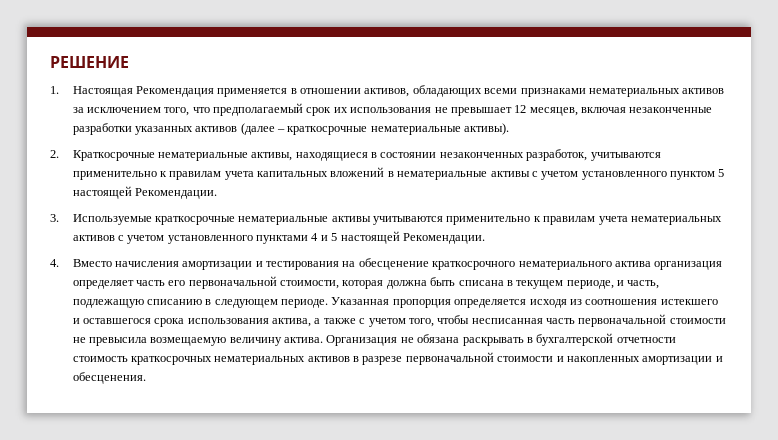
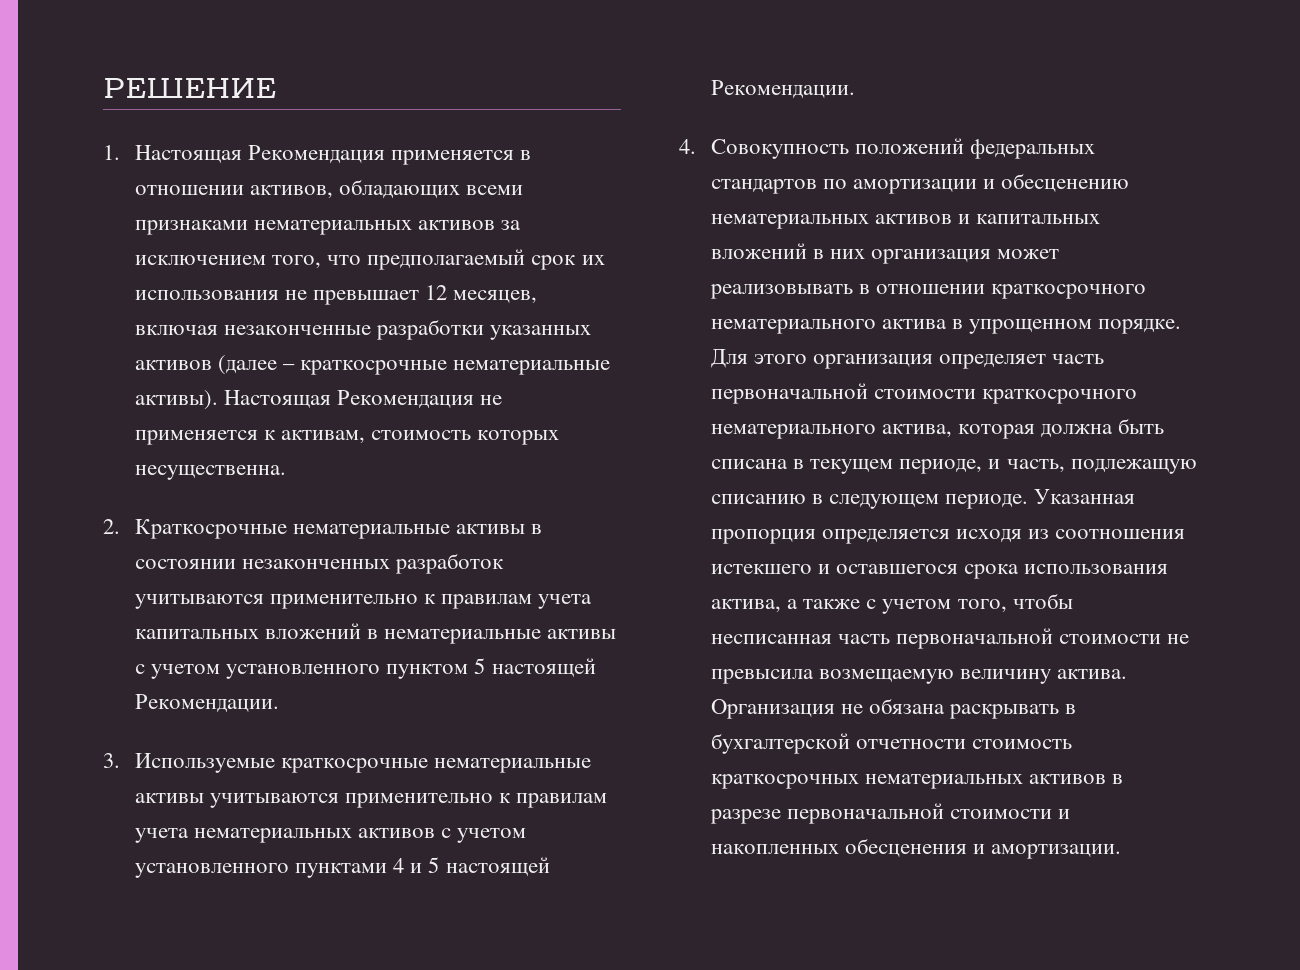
+ Настоящая Рекомендация не применяется к активам, стоимость которых несущественна.
- 2. Краткосрочные нематериальные активы, находящиеся в состоянии незаконченных разработок, учитываются применительно к правилам учета капитальных вложений в нематериальные активы с учетом установленного пунктом 5 настоящей Рекомендации.
+ 2. Краткосрочные нематериальные активы в состоянии незаконченных разработок учитываются применительно к правилам учета капитальных вложений в нематериальные активы с учетом установленного пунктом 5 настоящей Рекомендации.
- 4. Вместо начисления амортизации и тестирования на обесценение краткосрочного нематериального актива организация определяет часть его первоначальной стоимости, которая должна быть списана в текущем периоде, и часть, подлежащую списанию в следующем периоде.
+ 4. Совокупность положений федеральных стандартов по амортизации и обесценению нематериальных активов и капитальных вложений в них организация может реализовывать в отношении краткосрочного нематериального актива в упрощенном порядке. Для этого организация определяет часть первоначальной стоимости краткосрочного нематериального актива, которая должна быть списана в текущем периоде, и часть, подлежащую списанию в следующем периоде.
- Организация не обязана раскрывать в бухгалтерской отчетности стоимость краткосрочных нематериальных активов в разрезе первоначальной стоимости и накопленных амортизации и обесценения.
+ Организация не обязана раскрывать в бухгалтерской отчетности стоимость краткосрочных нематериальных активов в разрезе первоначальной стоимости и накопленных обесценения и амортизации.

